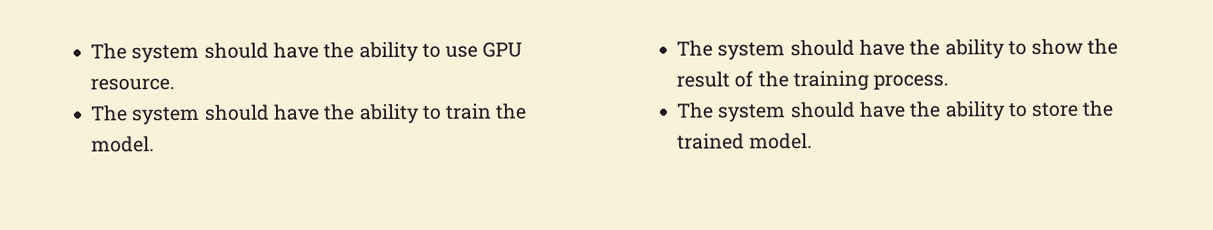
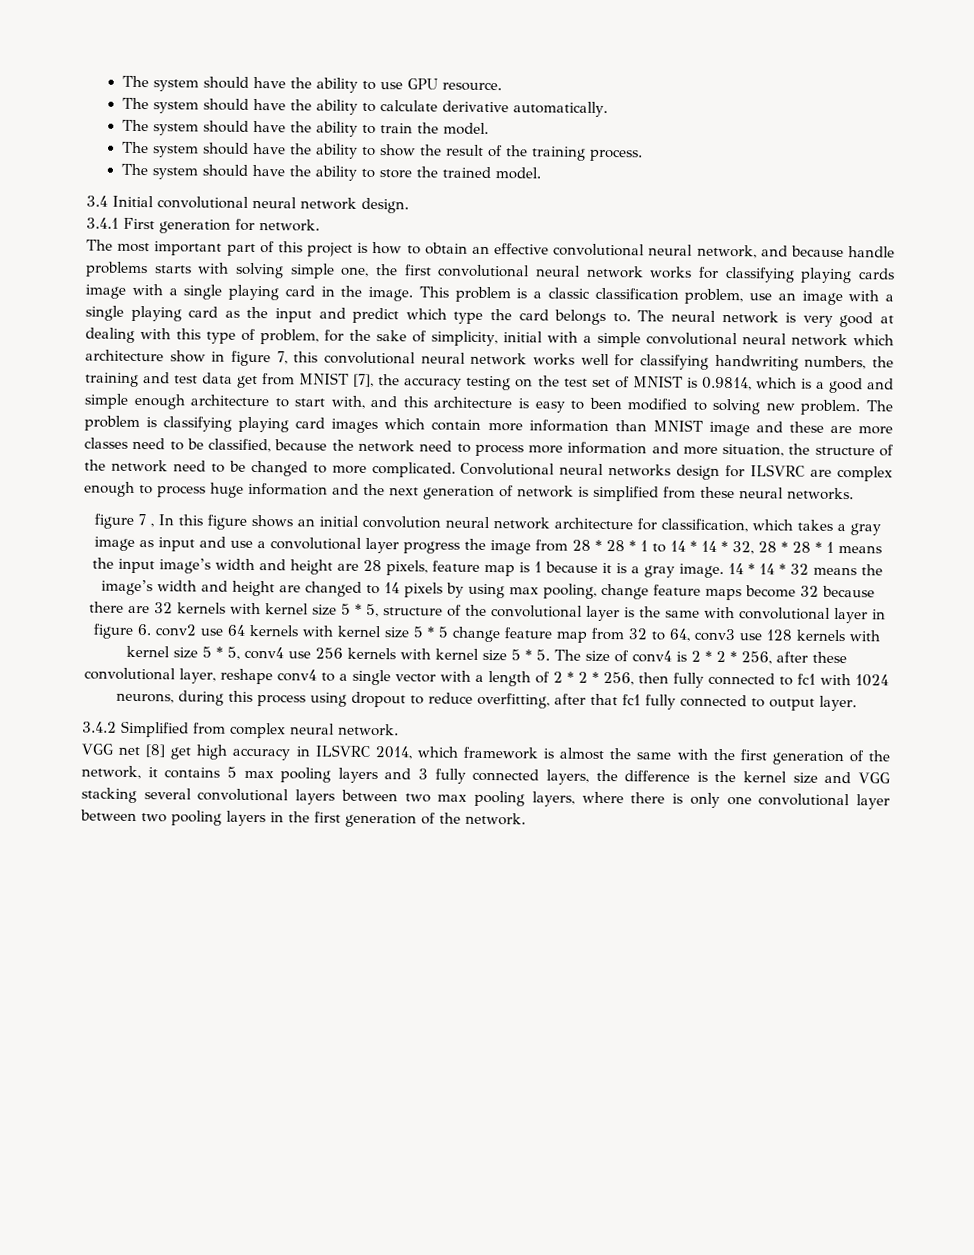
+ The system should have the ability to calculate derivative automatically.
+ 3.4 Initial convolutional neural network design.
+ 3.4.1 First generation for network.
+ The most important part of this project is how to obtain an effective convolutional neural network, and because handle problems starts with solving simple one, the first convolutional neural network works for classifying playing cards image with a single playing card in the image. This problem is a classic classification problem, use an image with a single playing card as the input and predict which type the card belongs to. The neural network is very good at dealing with this type of problem, for the sake of simplicity, initial with a simple convolutional neural network which architecture show in figure 7, this convolutional neural network works well for classifying handwriting numbers, the training and test data get from MNIST [7], the accuracy testing on the test set of MNIST is 0.9814, which is a good and simple enough architecture to start with, and this architecture is easy to been modified to solving new problem. The problem is classifying playing card images which contain more information than MNIST image and these are more classes need to be classified, because the network need to process more information and more situation, the structure of the network need to be changed to more complicated. Convolutional neural networks design for ILSVRC are complex enough to process huge information and the next generation of network is simplified from these neural networks.
+ figure 7 , In this figure shows an initial convolution neural network architecture for classification, which takes a gray image as input and use a convolutional layer progress the image from 28 * 28 * 1 to 14 * 14 * 32, 28 * 28 * 1 means the input image’s width and height are 28 pixels, feature map is 1 because it is a gray image. 14 * 14 * 32 means the image’s width and height are changed to 14 pixels by using max pooling, change feature maps become 32 because there are 32 kernels with kernel size 5 * 5, structure of the convolutional layer is the same with convolutional layer in figure 6. conv2 use 64 kernels with kernel size 5 * 5 change feature map from 32 to 64, conv3 use 128 kernels with kernel size 5 * 5, conv4 use 256 kernels with kernel size 5 * 5. The size of conv4 is 2 * 2 * 256, after these convolutional layer, reshape conv4 to a single vector with a length of 2 * 2 * 256, then fully connected to fc1 with 1024 neurons, during this process using dropout to reduce overfitting, after that fc1 fully connected to output layer.
+ 3.4.2 Simplified from complex neural network.
+ VGG net [8] get high accuracy in ILSVRC 2014, which framework is almost the same with the first generation of the network, it contains 5 max pooling layers and 3 fully connected layers, the difference is the kernel size and VGG stacking several convolutional layers between two max pooling layers, where there is only one convolutional layer between two pooling layers in the first generation of the network.

